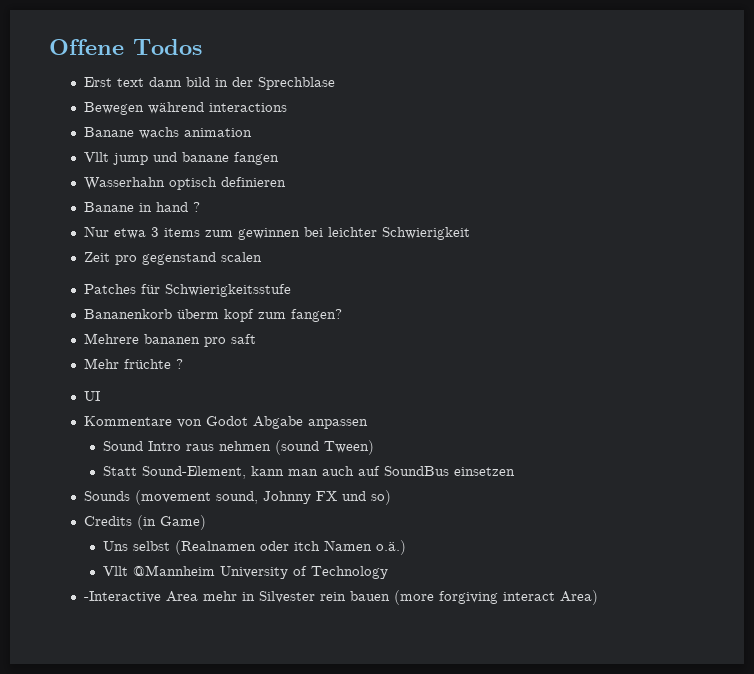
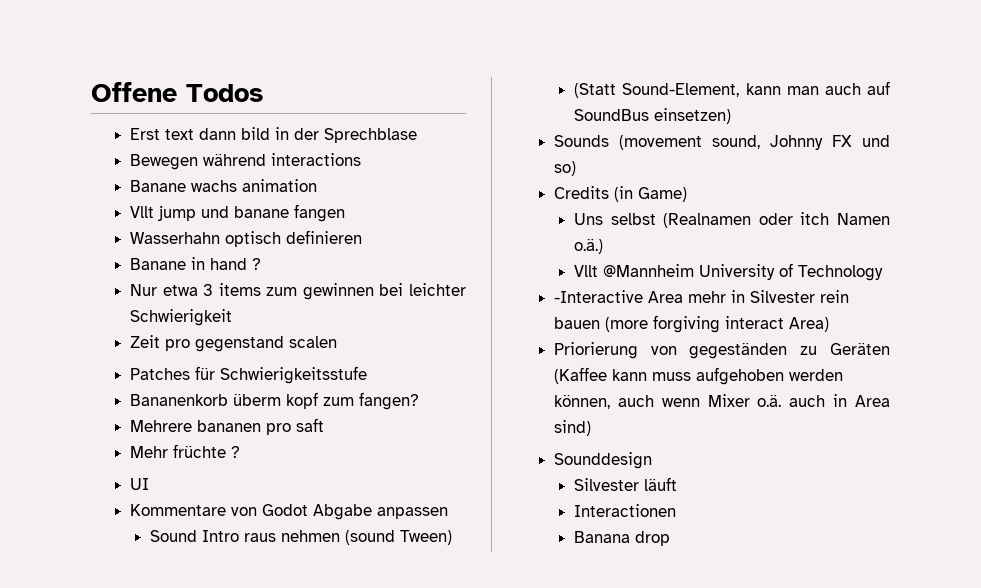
- Statt Sound-Element, kann man auch auf SoundBus einsetzen
+ (Statt Sound-Element, kann man auch auf SoundBus einsetzen)
+ Priorierung von gegeständen zu Geräten (Kaffee kann muss aufgehoben werden können, auch wenn Mixer o.ä. auch in Area sind)
+ Sounddesign
+ Silvester läuft
+ Interactionen
+ Banana drop

